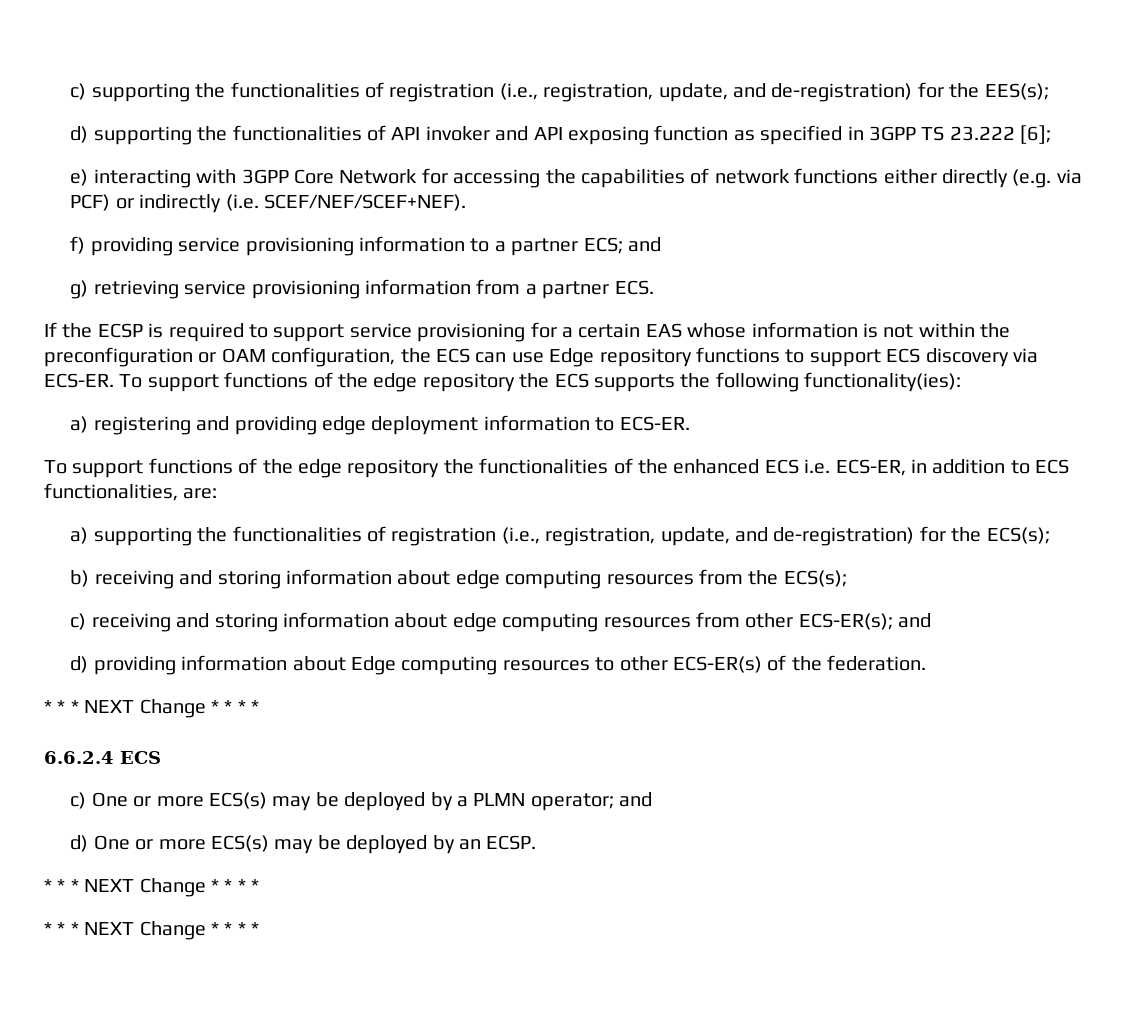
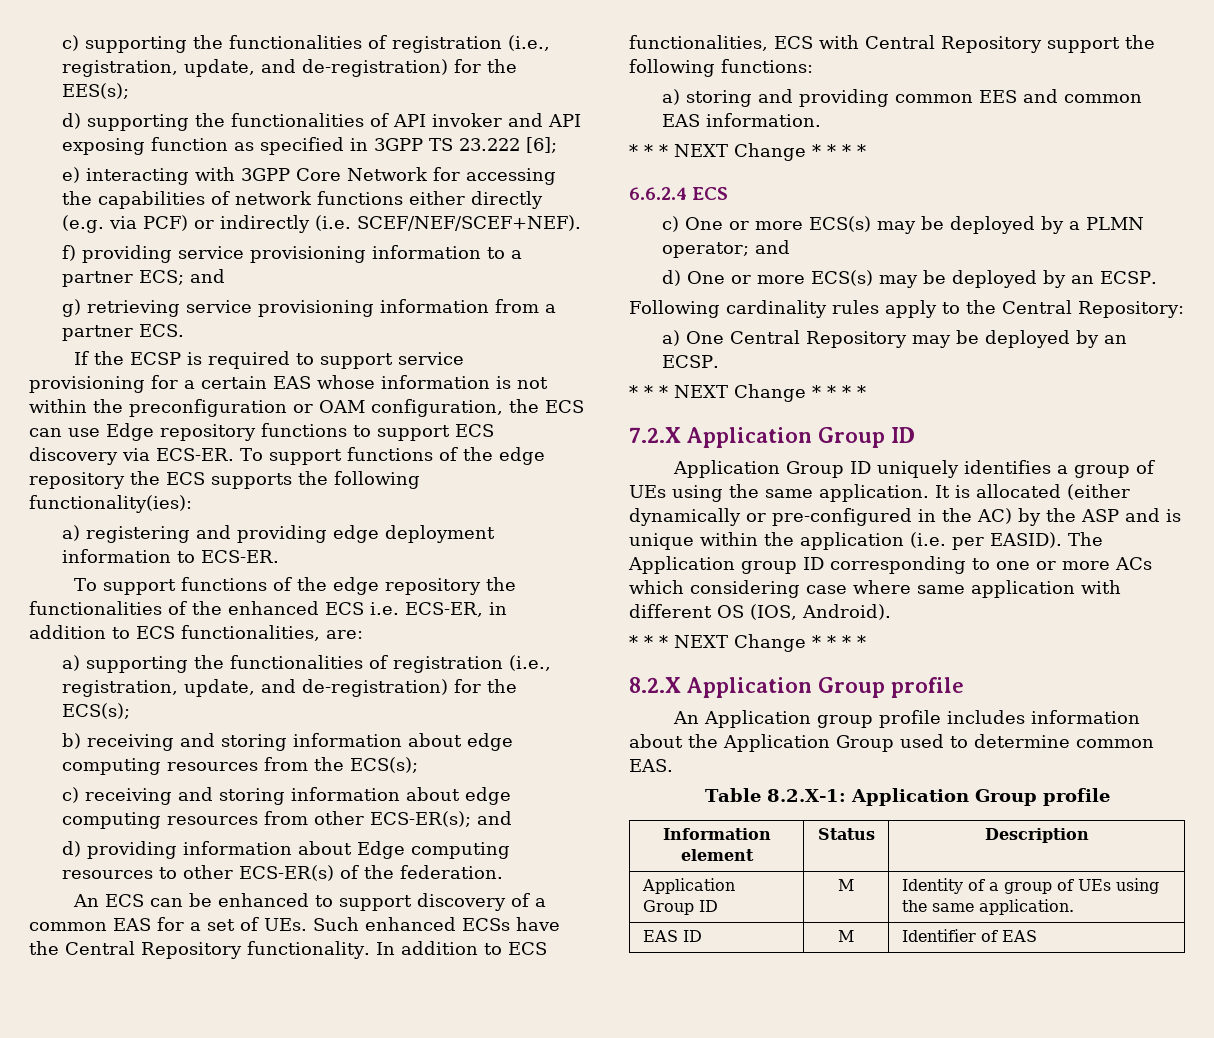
+ An ECS can be enhanced to support discovery of a common EAS for a set of UEs. Such enhanced ECSs have the Central Repository functionality. In addition to ECS functionalities, ECS with Central Repository support the following functions:
+ a) storing and providing common EES and common EAS information.
  d) One or more ECS(s) may be deployed by an ECSP.
+ Following cardinality rules apply to the Central Repository:
+ a) One Central Repository may be deployed by an ECSP.
  * * * NEXT Change * * * *
+ 7.2.X Application Group ID
+ Application Group ID uniquely identifies a group of UEs using the same application. It is allocated (either dynamically or pre-configured in the AC) by the ASP and is unique within the application (i.e. per EASID). The Application group ID corresponding to one or more ACs which considering case where same application with different OS (IOS, Android).
  * * * NEXT Change * * * *
+ 8.2.X Application Group profile
+ An Application group profile includes information about the Application Group used to determine common EAS.
+ Table 8.2.X-1: Application Group profile
+ Information element | Status | Description
+ Application Group ID | M | Identity of a group of UEs using the same application.
+ EAS ID | M | Identifier of EAS

